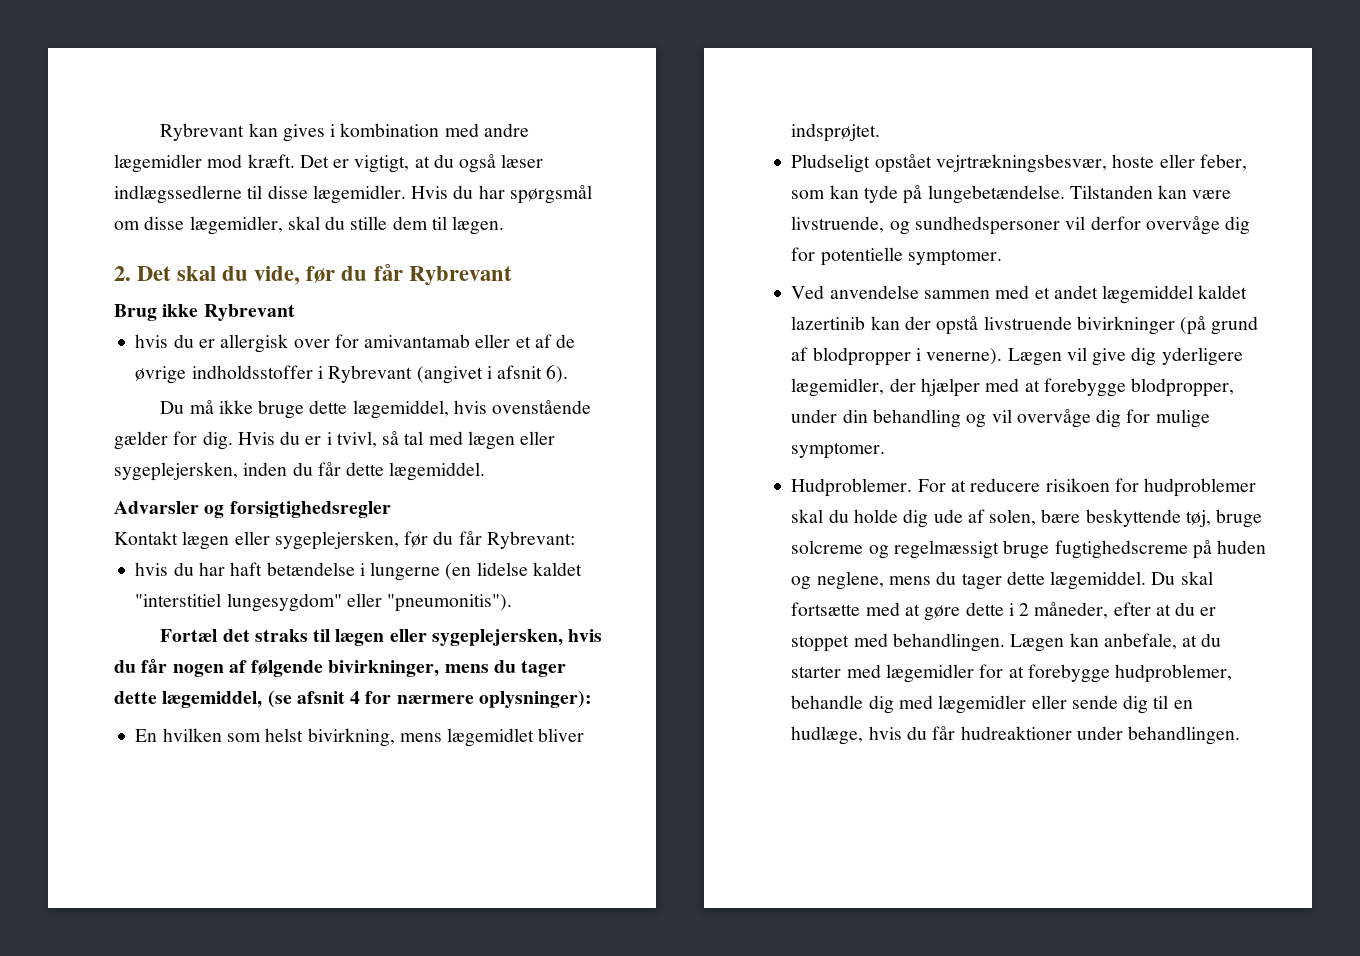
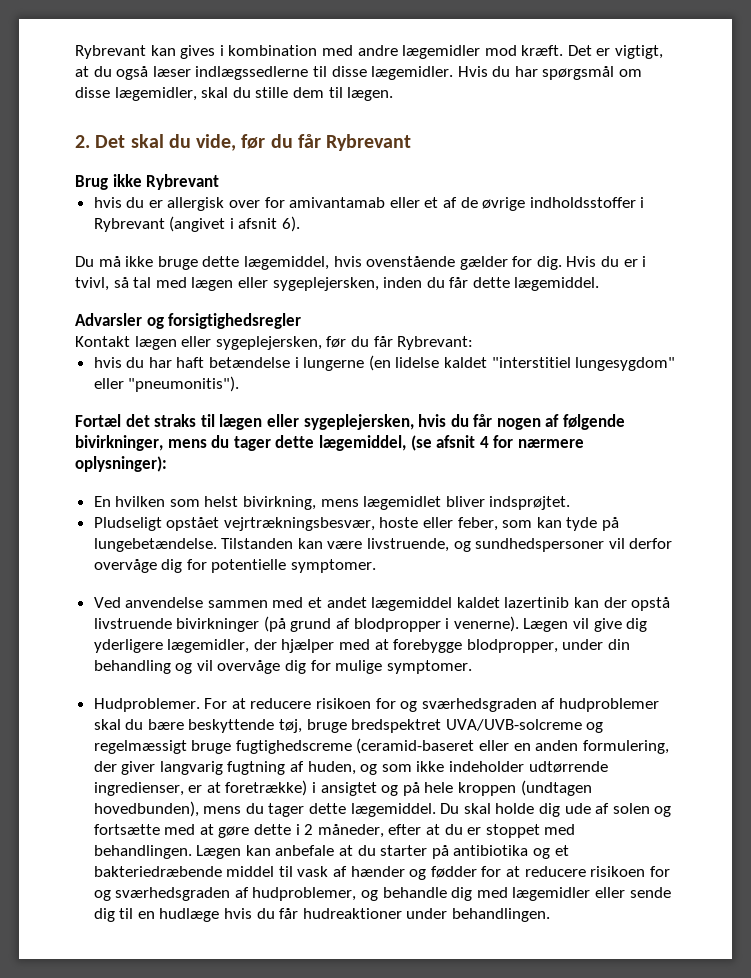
- For at reducere risikoen for hudproblemer skal du holde dig ude af solen, bære beskyttende tøj, bruge solcreme og regelmæssigt bruge fugtighedscreme på huden og neglene, mens du tager dette lægemiddel.
+ For at reducere risikoen for og sværhedsgraden af hudproblemer skal du bære beskyttende tøj, bruge bredspektret UVA/UVB-solcreme og regelmæssigt bruge fugtighedscreme (ceramid-baseret eller en anden formulering, der giver langvarig fugtning af huden, og som ikke indeholder udtørrende ingredienser, er at foretrække) i ansigtet og på hele kroppen (undtagen hovedbunden), mens du tager dette lægemiddel.
- Du skal fortsætte med at gøre dette i 2 måneder, efter at du er stoppet med behandlingen.
+ Du skal holde dig ude af solen og fortsætte med at gøre dette i 2 måneder, efter at du er stoppet med behandlingen.
- Lægen kan anbefale, at du starter med lægemidler for at forebygge hudproblemer, behandle dig med lægemidler eller sende dig til en hudlæge, hvis du får hudreaktioner under behandlingen.
+ Lægen kan anbefale at du starter på antibiotika og et bakteriedræbende middel til vask af hænder og fødder for at reducere risikoen for og sværhedsgraden af hudproblemer, og behandle dig med lægemidler eller sende dig til en hudlæge hvis du får hudreaktioner under behandlingen.

